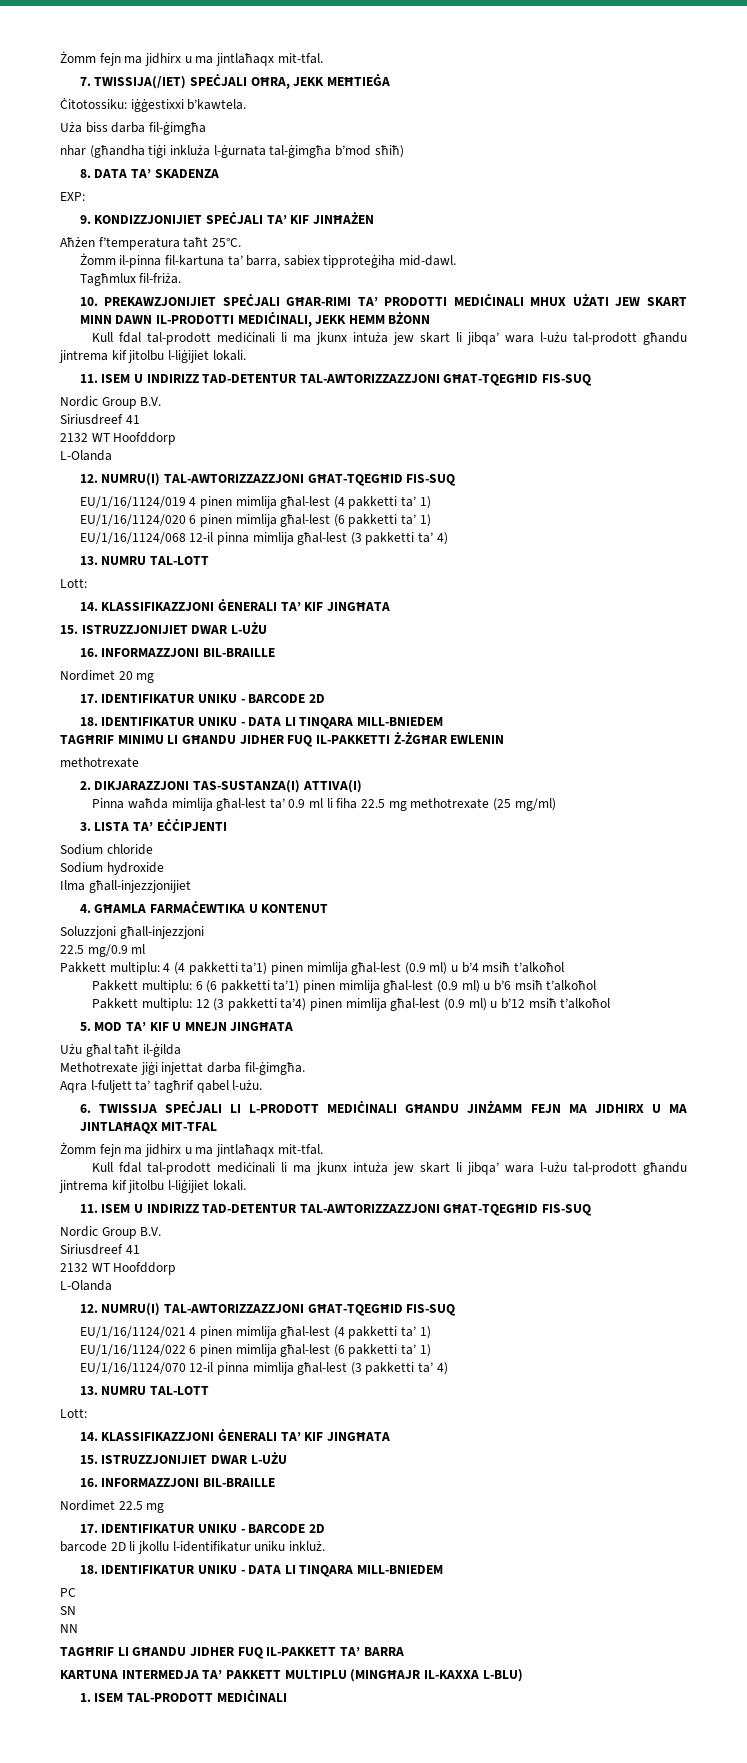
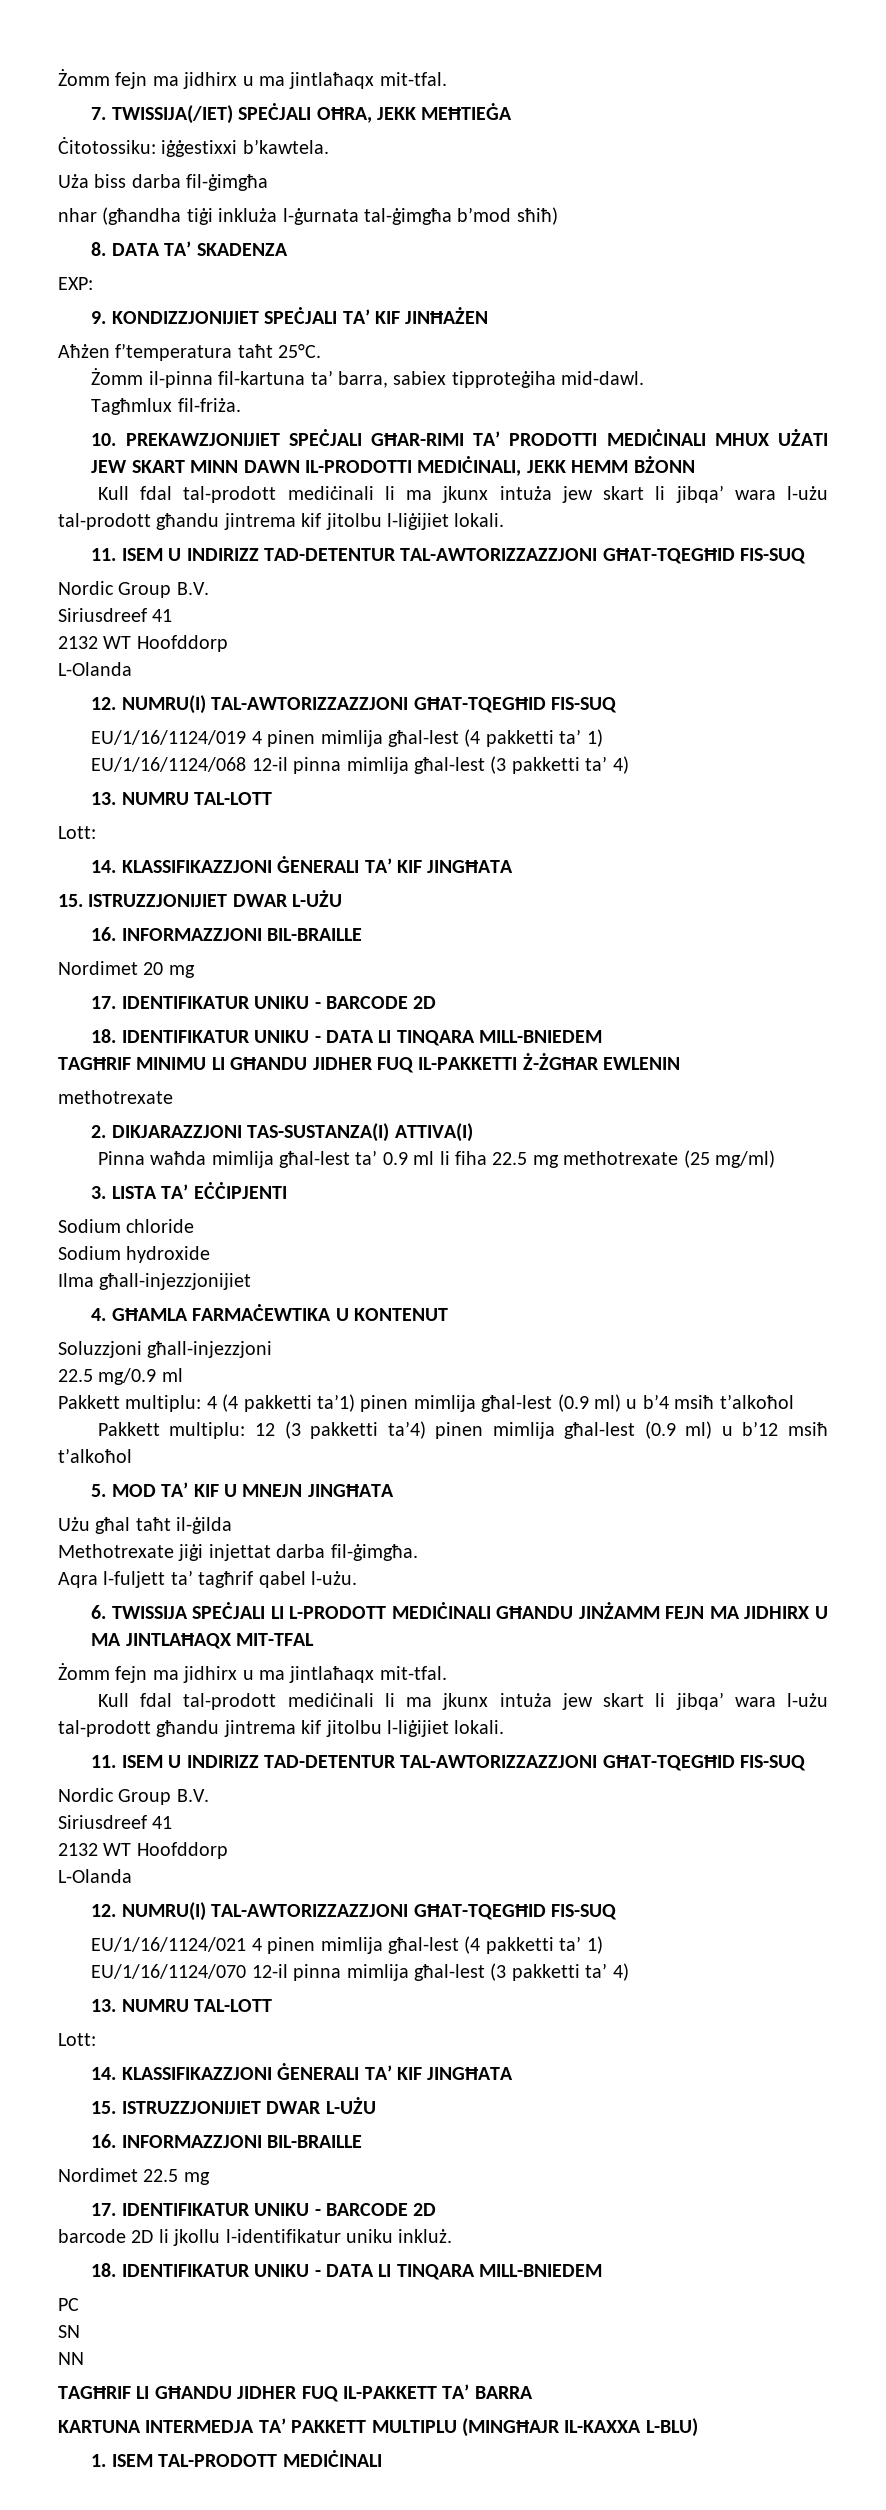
- EU/1/16/1124/020 6 pinen mimlija għal-lest (6 pakketti ta’ 1)
- Pakkett multiplu: 6 (6 pakketti ta’1) pinen mimlija għal-lest (0.9 ml) u b’6 msiħ t’alkoħol
- EU/1/16/1124/022 6 pinen mimlija għal-lest (6 pakketti ta’ 1)

